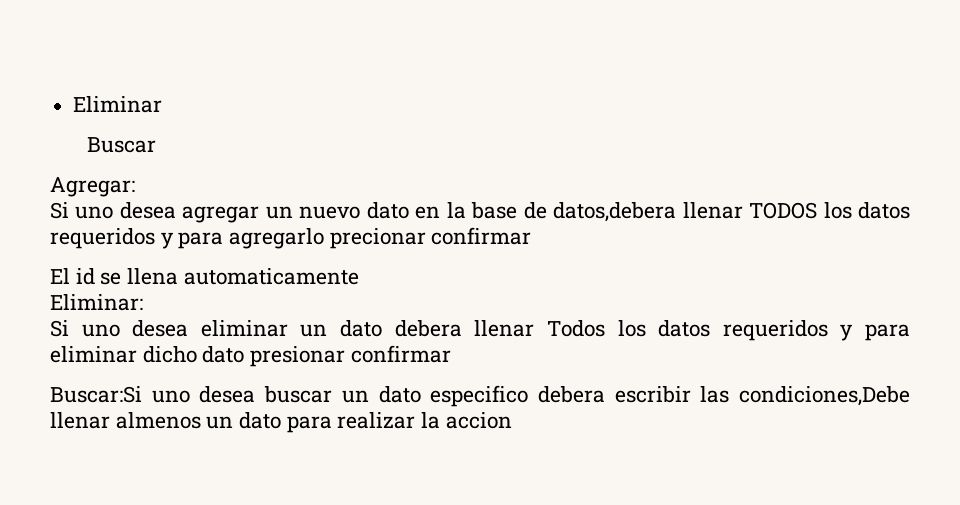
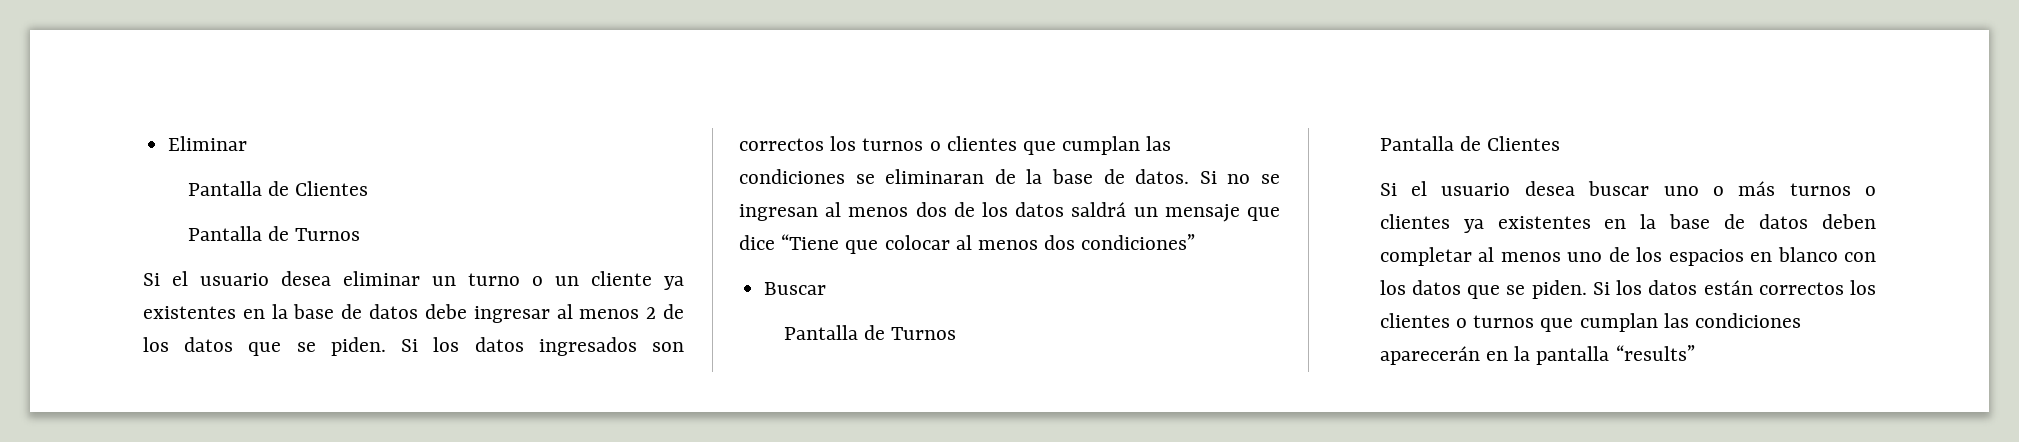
  Eliminar
+ Pantalla de Clientes
+ Pantalla de Turnos
+ Si el usuario desea eliminar un turno o un cliente ya existentes en la base de datos debe ingresar al menos 2 de los datos que se piden. Si los datos ingresados son correctos los turnos o clientes que cumplan las condiciones se eliminaran de la base de datos. Si no se ingresan al menos dos de los datos saldrá un mensaje que dice “Tiene que colocar al menos dos condiciones”
  Buscar
- Agregar:
- Si uno desea agregar un nuevo dato en la base de datos,debera llenar TODOS los datos requeridos y para agregarlo precionar confirmar
- El id se llena automaticamente
- Eliminar:
- Si uno desea eliminar un dato debera llenar Todos los datos requeridos y para eliminar dicho dato presionar confirmar
- Buscar:Si uno desea buscar un dato especifico debera escribir las condiciones,Debe llenar almenos un dato para realizar la accion
+ Pantalla de Turnos
+ Pantalla de Clientes
+ Si el usuario desea buscar uno o más turnos o clientes ya existentes en la base de datos deben completar al menos uno de los espacios en blanco con los datos que se piden. Si los datos están correctos los clientes o turnos que cumplan las condiciones aparecerán en la pantalla “results”

